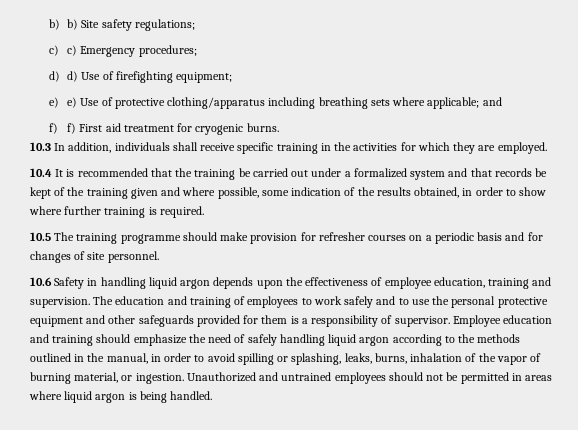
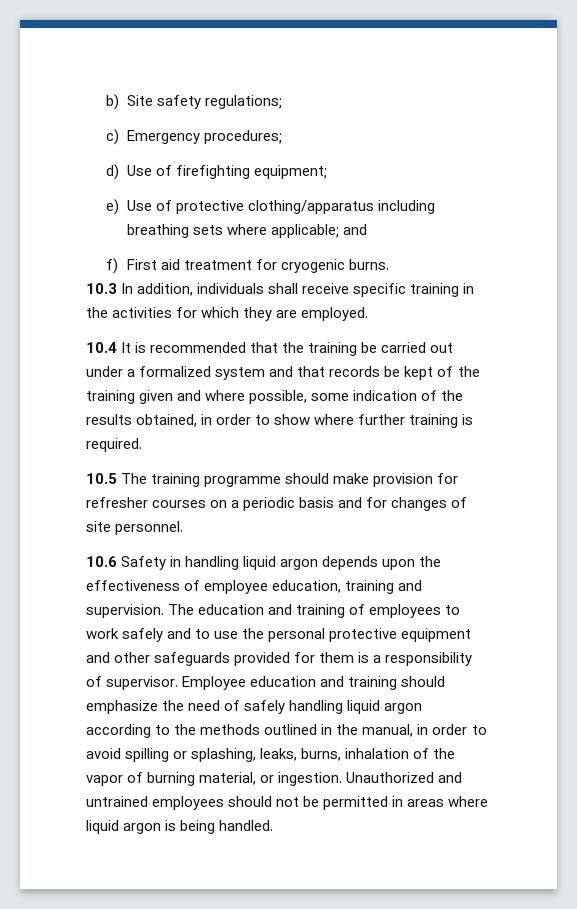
- b) b) Site safety regulations;
+ b) Site safety regulations;
- c) c) Emergency procedures;
+ c) Emergency procedures;
- d) d) Use of firefighting equipment;
+ d) Use of firefighting equipment;
- e) e) Use of protective clothing/apparatus including breathing sets where applicable; and
+ e) Use of protective clothing/apparatus including breathing sets where applicable; and
- f) f) First aid treatment for cryogenic burns.
+ f) First aid treatment for cryogenic burns.

